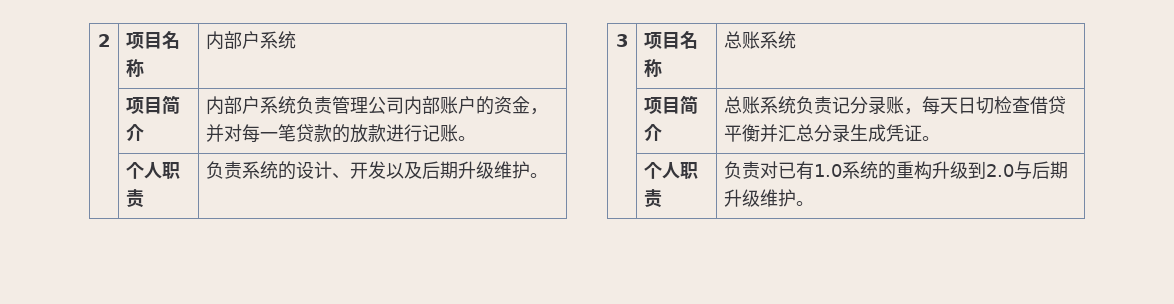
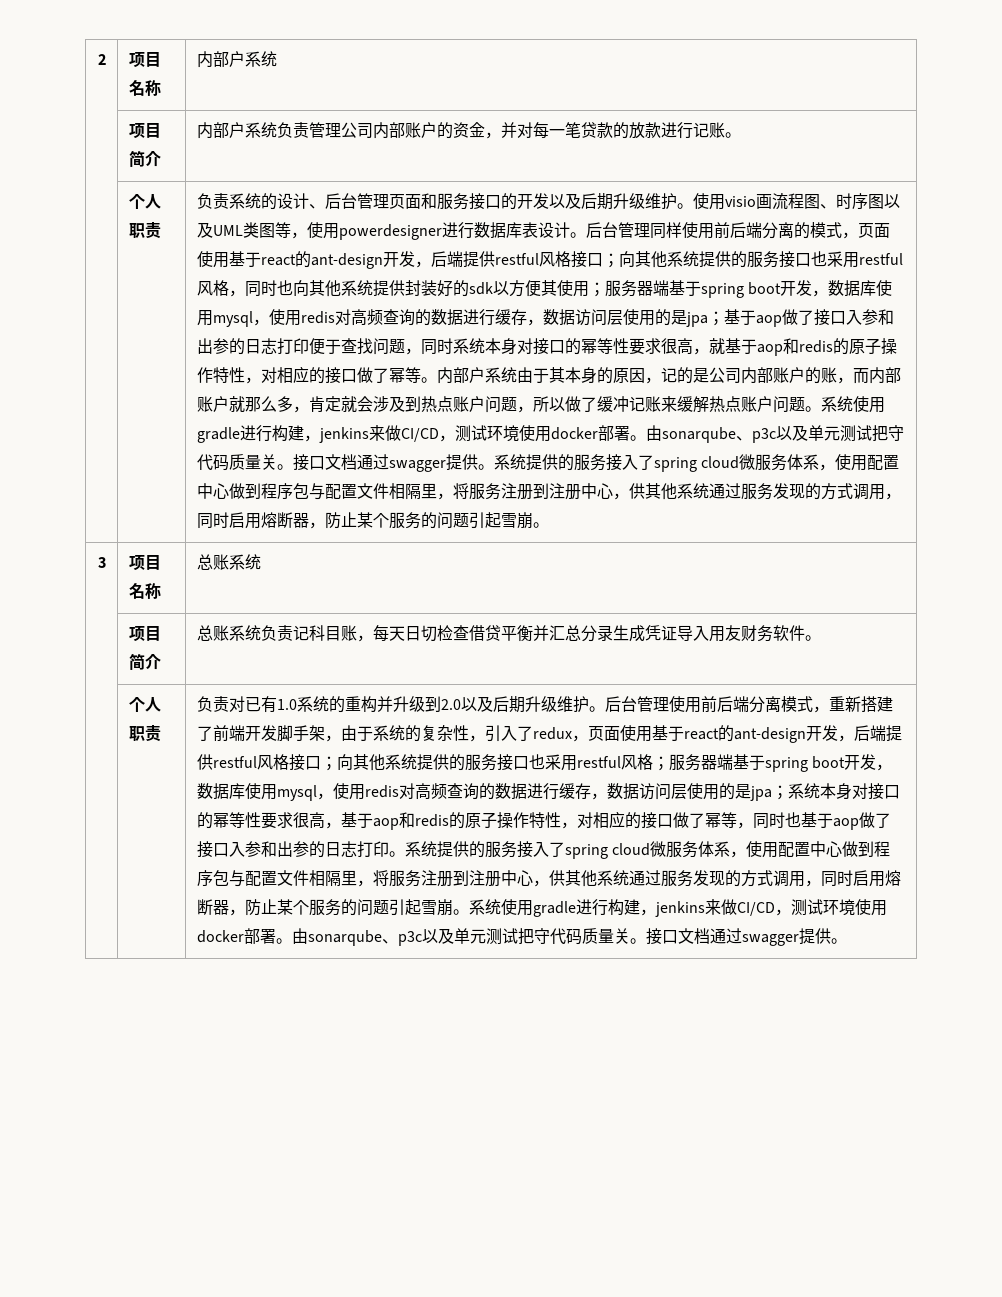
- 负责系统的设计、开发以及后期升级维护。
+ 负责系统的设计、后台管理页面和服务接口的开发以及后期升级维护。使用visio画流程图、时序图以及UML类图等，使用powerdesigner进行数据库表设计。后台管理同样使用前后端分离的模式，页面使用基于react的ant-design开发，后端提供restful风格接口；向其他系统提供的服务接口也采用restful风格，同时也向其他系统提供封装好的sdk以方便其使用；服务器端基于spring boot开发，数据库使用mysql，使用redis对高频查询的数据进行缓存，数据访问层使用的是jpa；基于aop做了接口入参和出参的日志打印便于查找问题，同时系统本身对接口的幂等性要求很高，就基于aop和redis的原子操作特性，对相应的接口做了幂等。内部户系统由于其本身的原因，记的是公司内部账户的账，而内部账户就那么多，肯定就会涉及到热点账户问题，所以做了缓冲记账来缓解热点账户问题。系统使用gradle进行构建，jenkins来做CI/CD，测试环境使用docker部署。由sonarqube、p3c以及单元测试把守代码质量关。接口文档通过swagger提供。系统提供的服务接入了spring cloud微服务体系，使用配置中心做到程序包与配置文件相隔里，将服务注册到注册中心，供其他系统通过服务发现的方式调用，同时启用熔断器，防止某个服务的问题引起雪崩。
- | 项目简介 | 总账系统负责记分录账，每天日切检查借贷平衡并汇总分录生成凭证。
+ | 项目简介 | 总账系统负责记科目账，每天日切检查借贷平衡并汇总分录生成凭证导入用友财务软件。
- 负责对已有1.0系统的重构升级到2.0与后期升级维护。
+ 负责对已有1.0系统的重构并升级到2.0以及后期升级维护。后台管理使用前后端分离模式，重新搭建了前端开发脚手架，由于系统的复杂性，引入了redux，页面使用基于react的ant-design开发，后端提供restful风格接口；向其他系统提供的服务接口也采用restful风格；服务器端基于spring boot开发，数据库使用mysql，使用redis对高频查询的数据进行缓存，数据访问层使用的是jpa；系统本身对接口的幂等性要求很高，基于aop和redis的原子操作特性，对相应的接口做了幂等，同时也基于aop做了接口入参和出参的日志打印。系统提供的服务接入了spring cloud微服务体系，使用配置中心做到程序包与配置文件相隔里，将服务注册到注册中心，供其他系统通过服务发现的方式调用，同时启用熔断器，防止某个服务的问题引起雪崩。系统使用gradle进行构建，jenkins来做CI/CD，测试环境使用docker部署。由sonarqube、p3c以及单元测试把守代码质量关。接口文档通过swagger提供。

